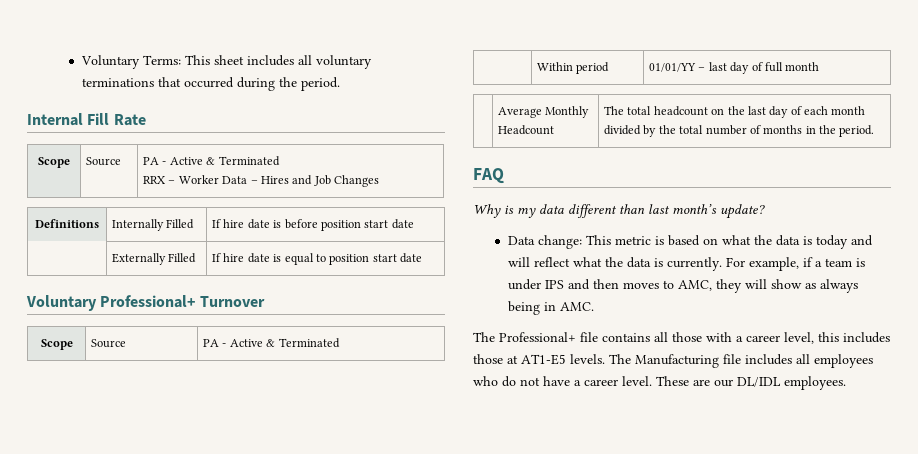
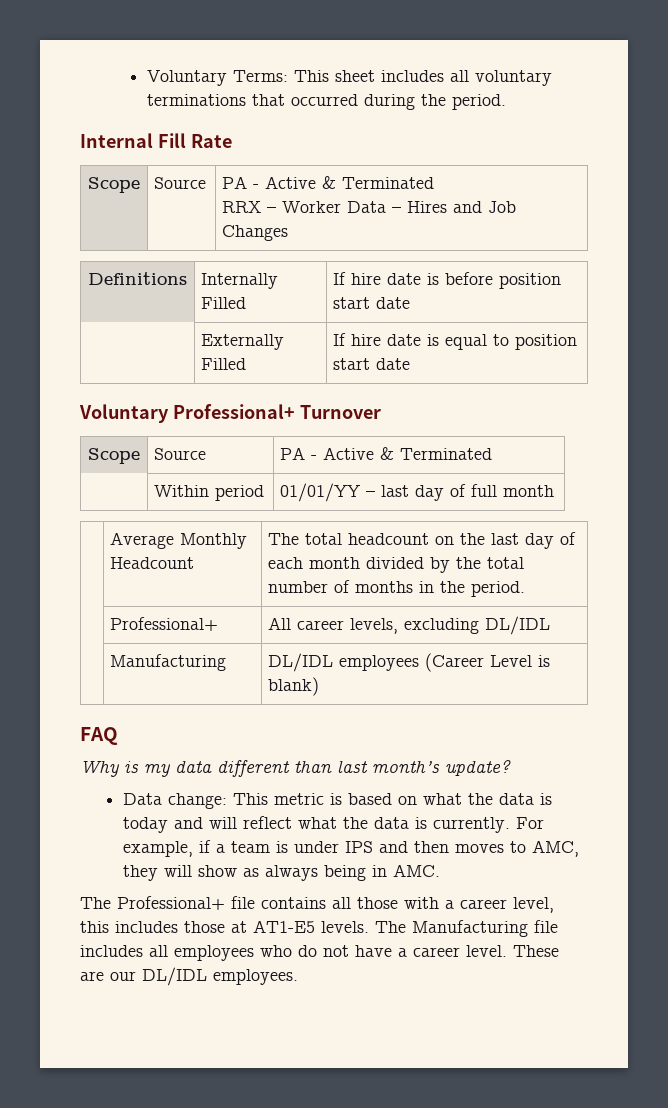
+ | Professional+ | All career levels, excluding DL/IDL
+ | Manufacturing | DL/IDL employees (Career Level is blank)

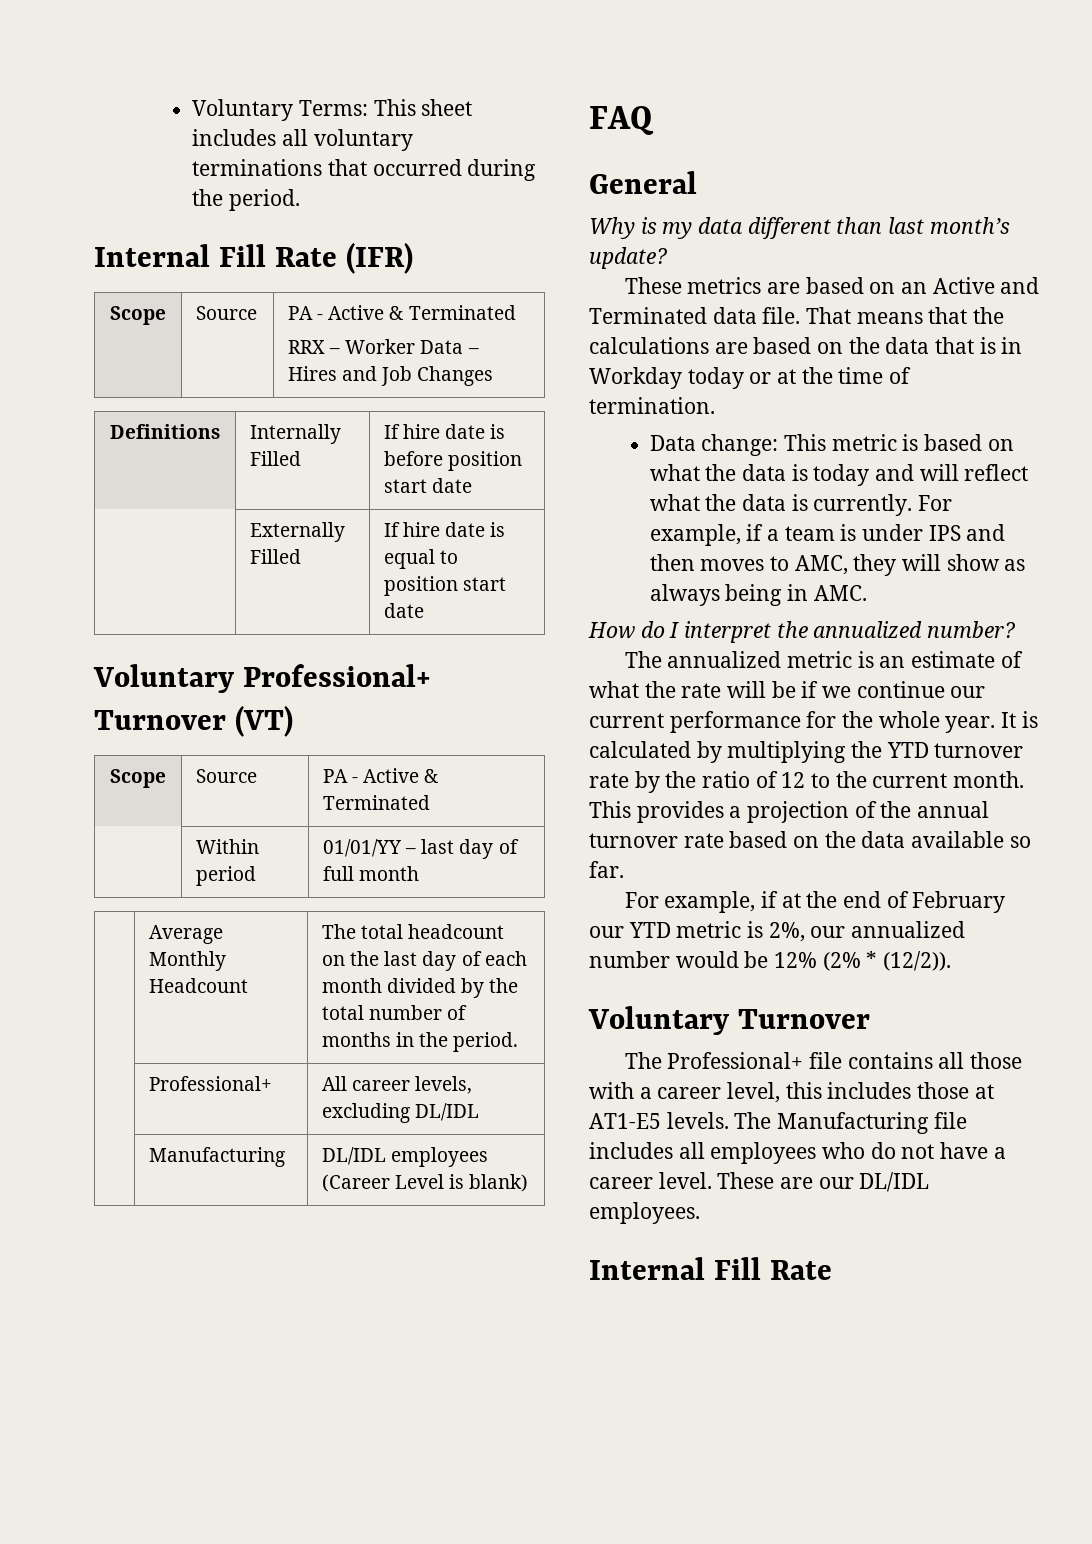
- Internal Fill Rate
+ Internal Fill Rate (IFR)
- Voluntary Professional+ Turnover
+ Voluntary Professional+ Turnover (VT)
+ General
+ These metrics are based on an Active and Terminated data file. That means that the calculations are based on the data that is in Workday today or at the time of termination.
+ How do I interpret the annualized number?
+ The annualized metric is an estimate of what the rate will be if we continue our current performance for the whole year. It is calculated by multiplying the YTD turnover rate by the ratio of 12 to the current month. This provides a projection of the annual turnover rate based on the data available so far.
+ For example, if at the end of February our YTD metric is 2%, our annualized number would be 12% (2% * (12/2)).
+ Voluntary Turnover
  These are our DL/IDL employees.
+ Internal Fill Rate

